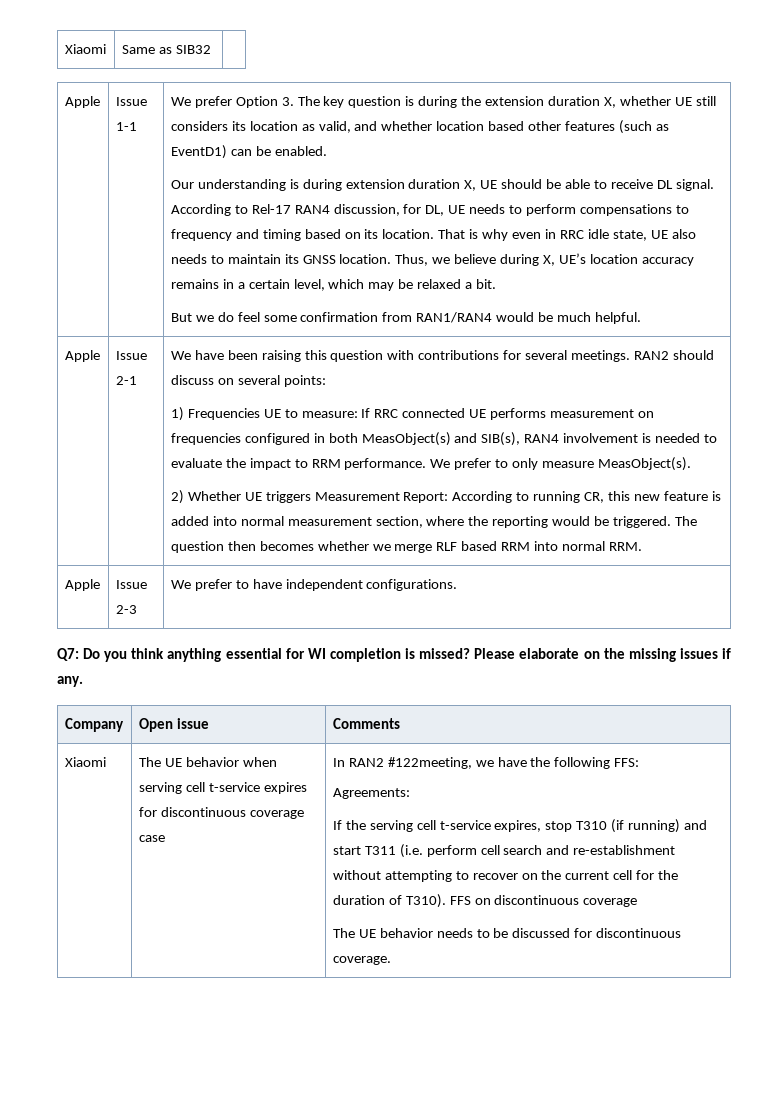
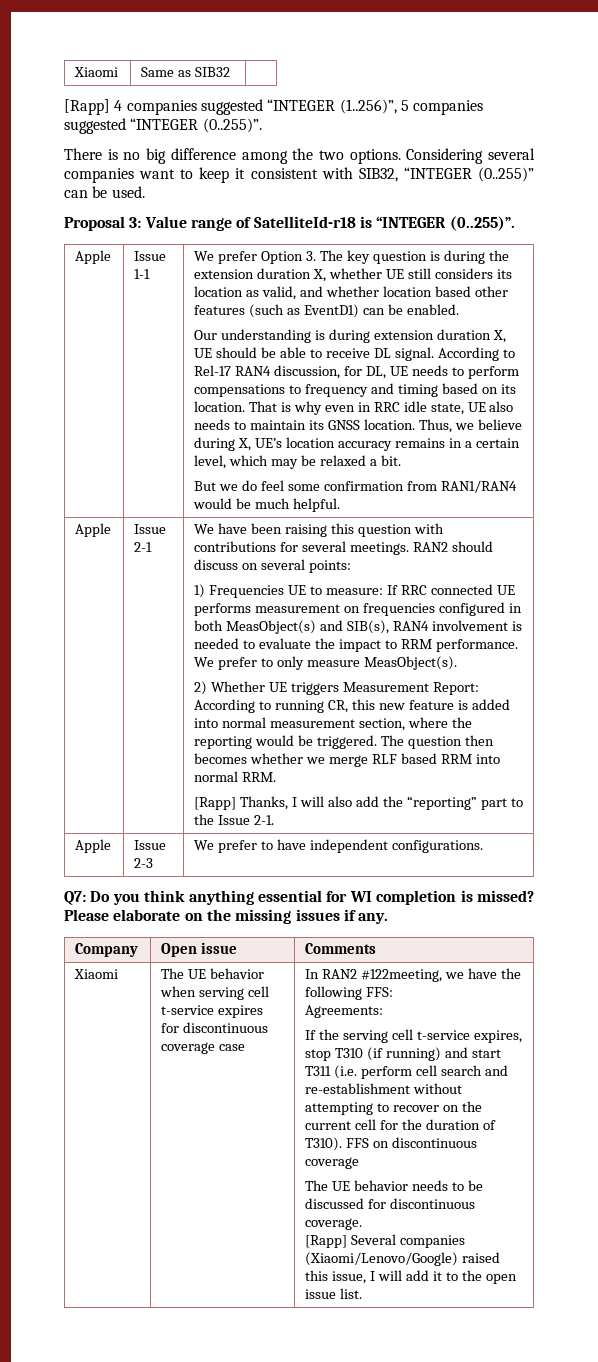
+ [Rapp] 4 companies suggested “INTEGER (1..256)”, 5 companies suggested “INTEGER (0..255)”.
+ There is no big difference among the two options. Considering several companies want to keep it consistent with SIB32, “INTEGER (0..255)” can be used.
+ Proposal 3: Value range of SatelliteId-r18 is “INTEGER (0..255)”.
+ [Rapp] Thanks, I will also add the “reporting” part to the Issue 2-1.
+ [Rapp] Several companies (Xiaomi/Lenovo/Google) raised this issue, I will add it to the open issue list.

